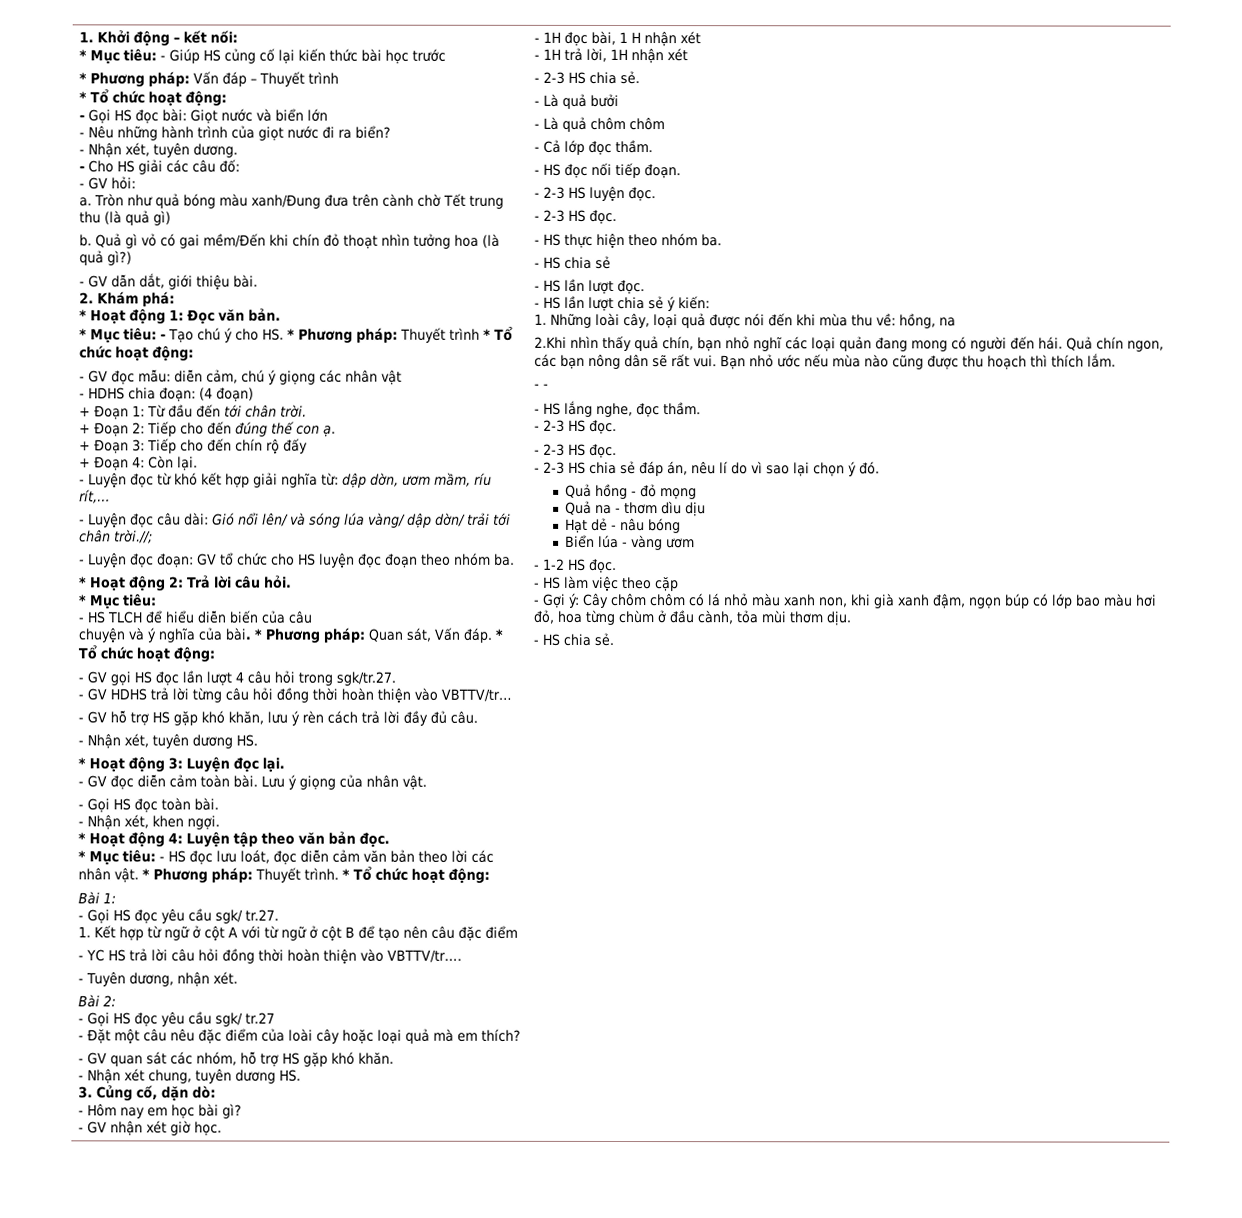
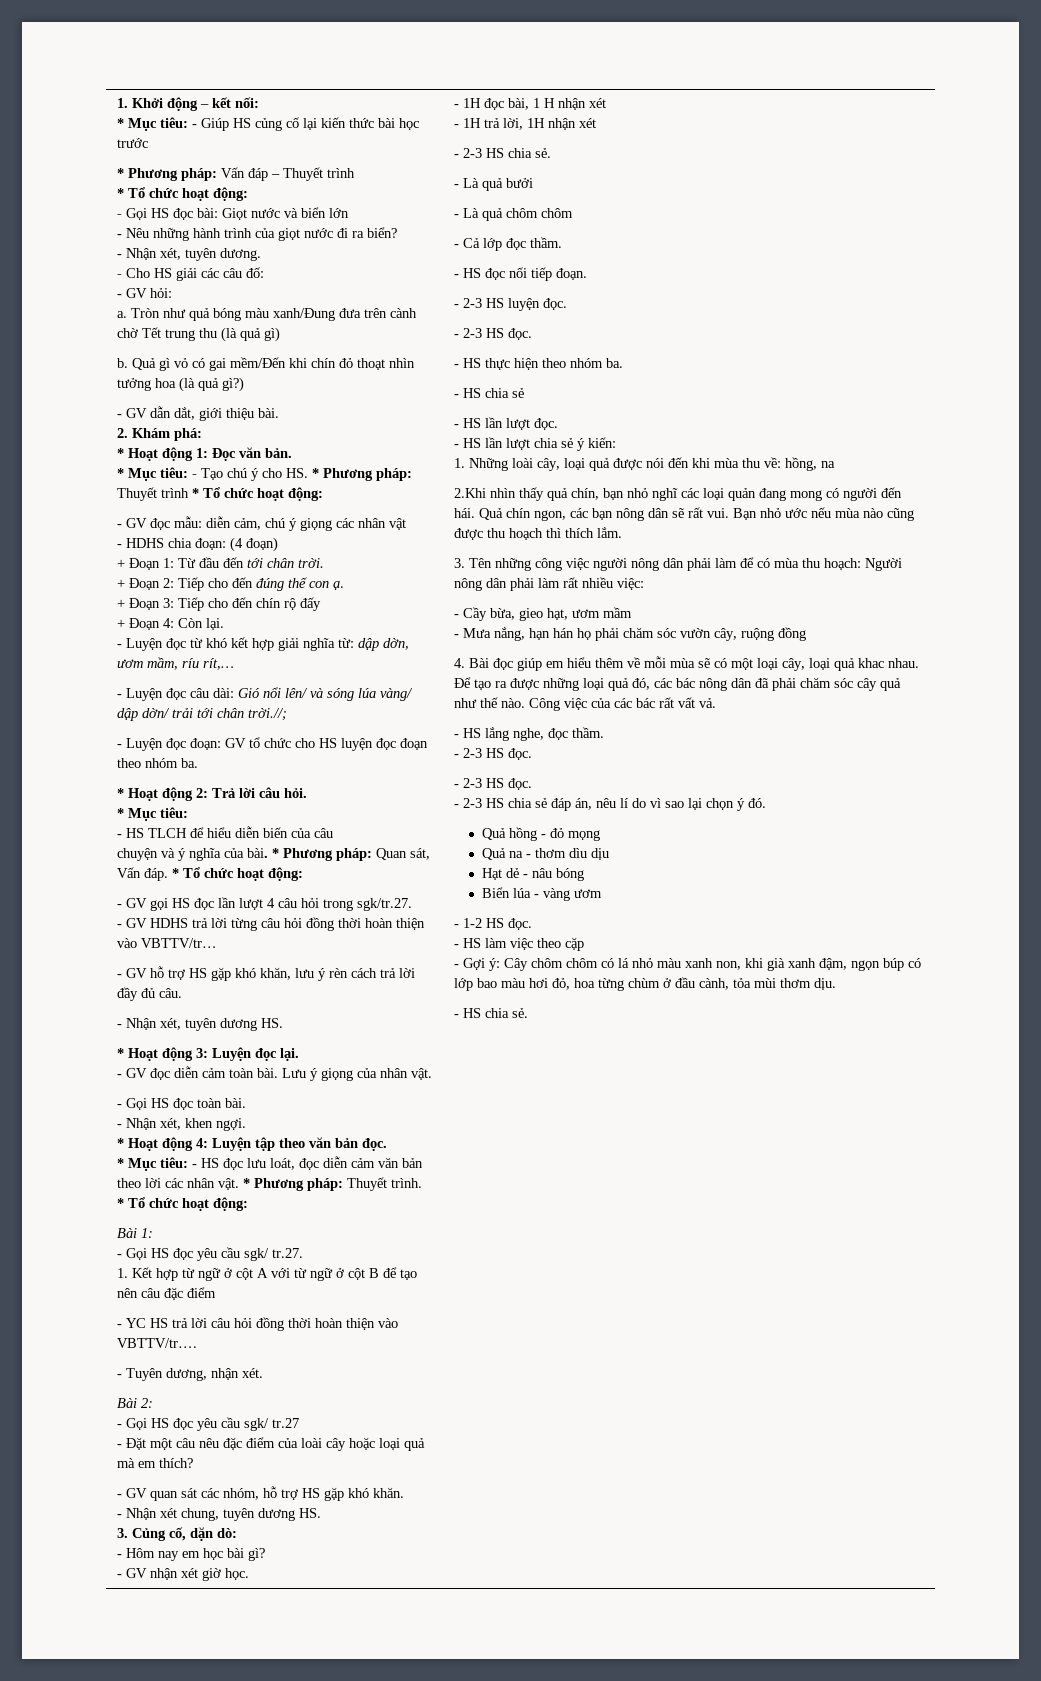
- - -
+ 3. Tên những công việc người nông dân phải làm để có mùa thu hoạch: Người nông dân phải làm rất nhiều việc:
+ - Cầy bừa, gieo hạt, ươm mầm
+ - Mưa nắng, hạn hán họ phải chăm sóc vườn cây, ruộng đồng
+ 4. Bài đọc giúp em hiểu thêm về mỗi mùa sẽ có một loại cây, loại quả khac nhau. Để tạo ra được những loại quả đó, các bác nông dân đã phải chăm sóc cây quả như thế nào. Công việc của các bác rất vất vả.

